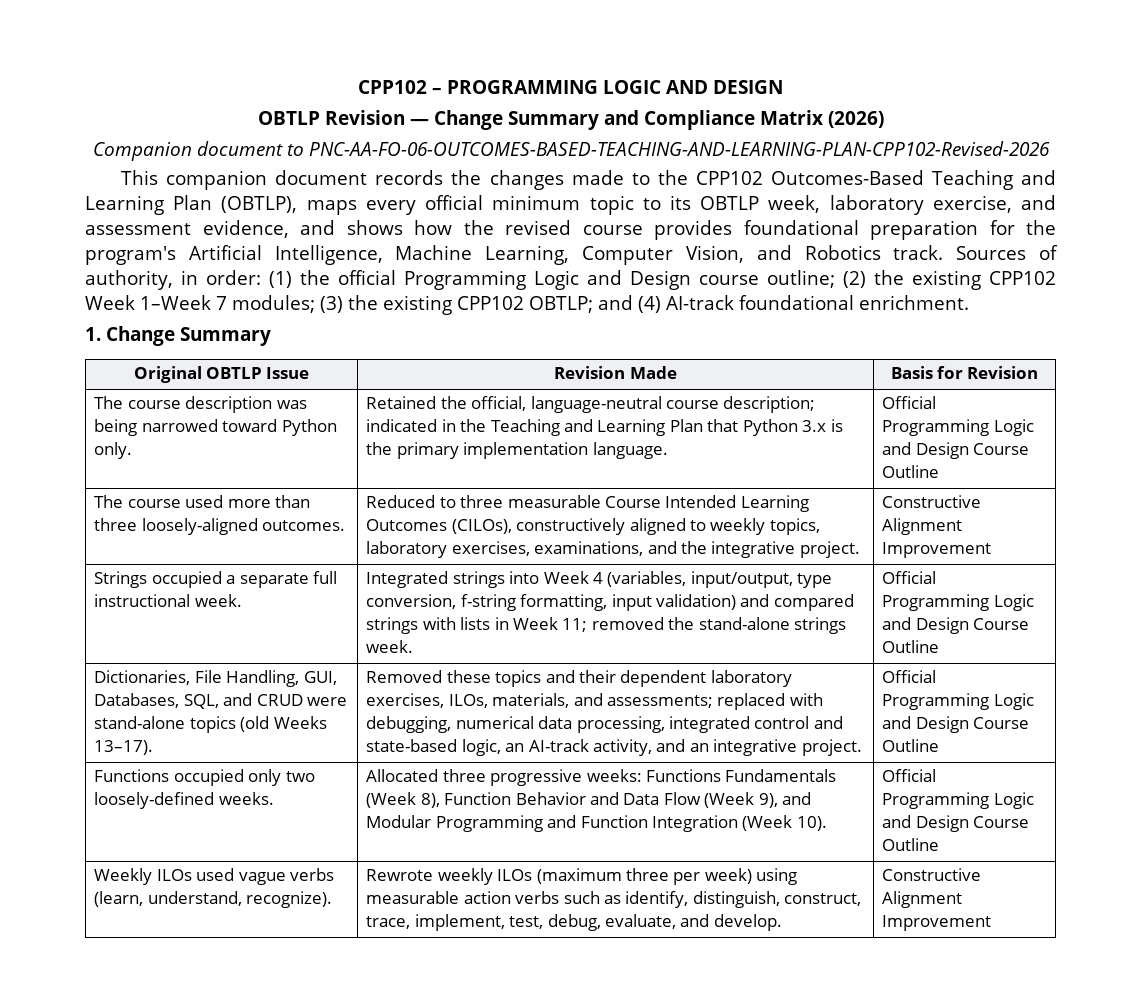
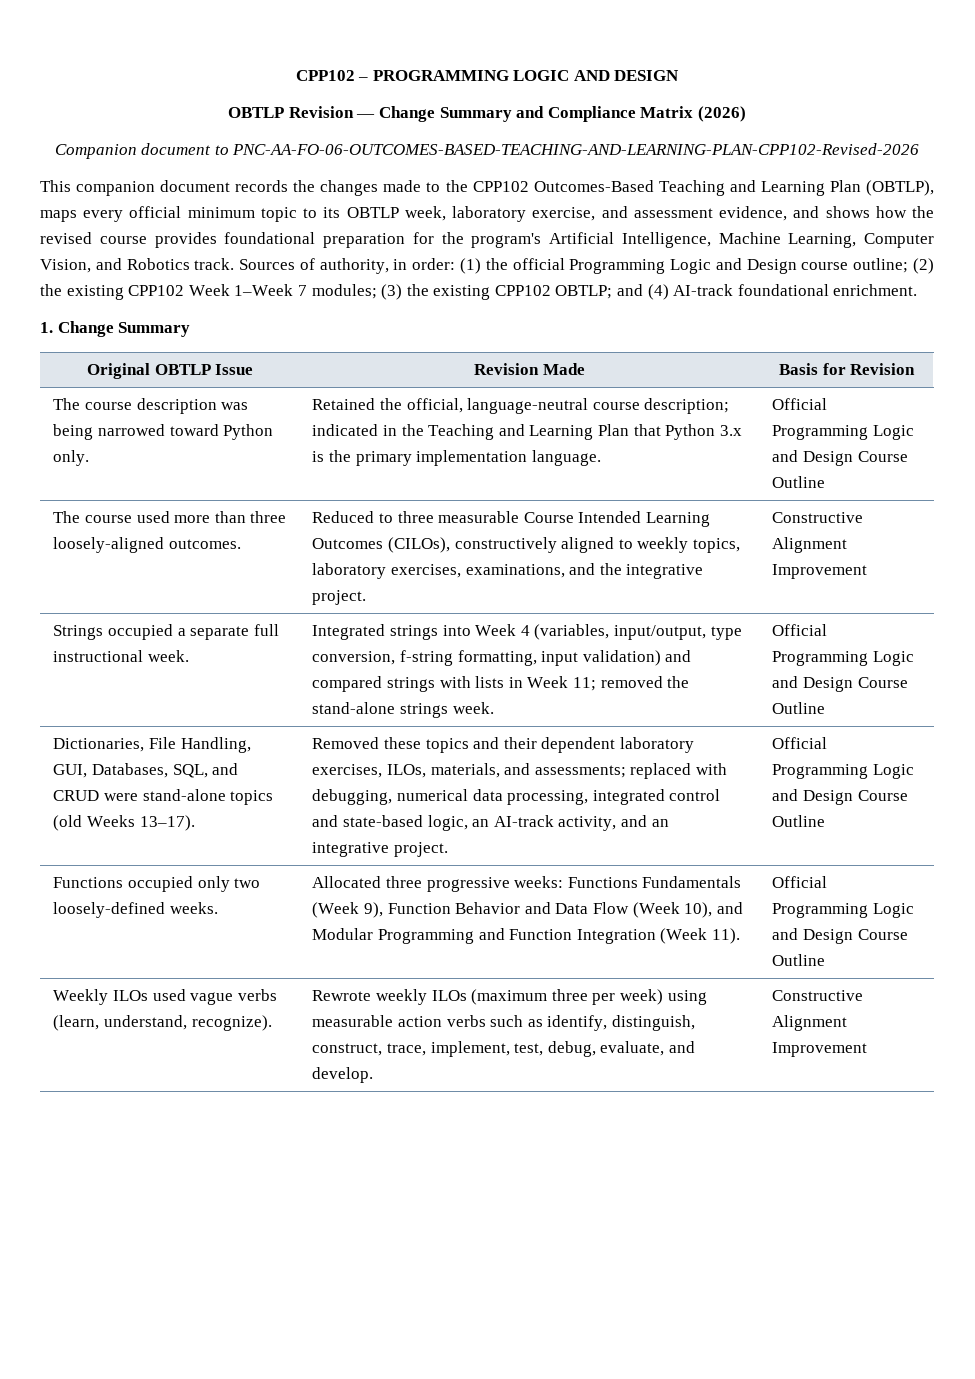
- Functions occupied only two loosely-defined weeks. | Allocated three progressive weeks: Functions Fundamentals (Week 8), Function Behavior and Data Flow (Week 9), and Modular Programming and Function Integration (Week 10). | Official Programming Logic and Design Course Outline
+ Functions occupied only two loosely-defined weeks. | Allocated three progressive weeks: Functions Fundamentals (Week 9), Function Behavior and Data Flow (Week 10), and Modular Programming and Function Integration (Week 11). | Official Programming Logic and Design Course Outline

